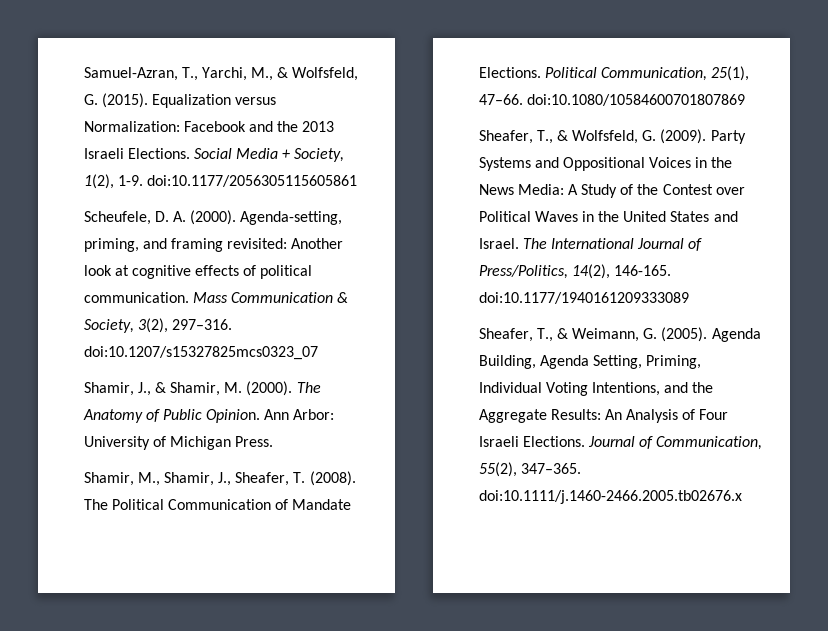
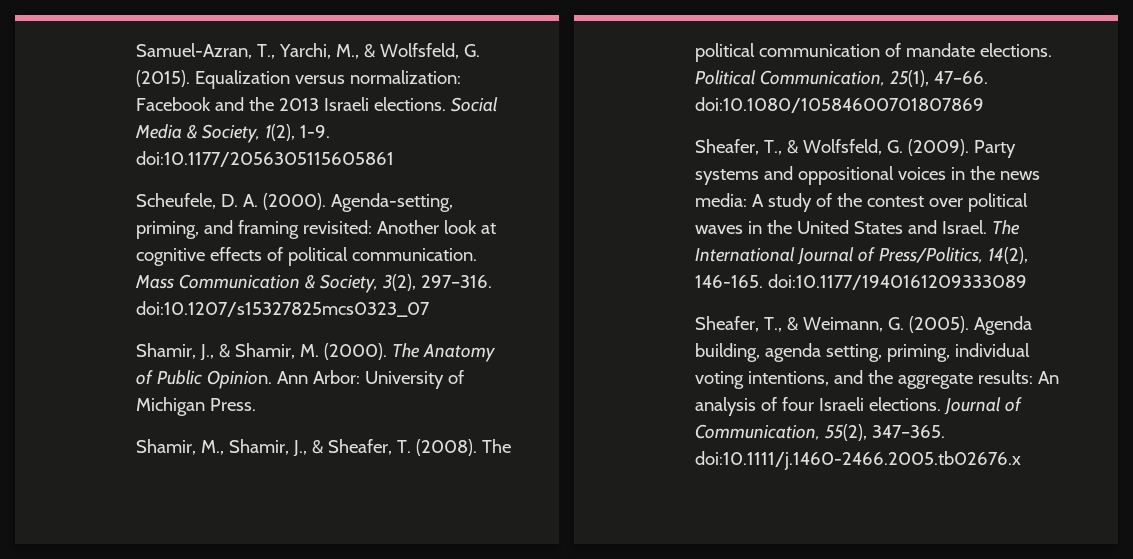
- Equalization versus Normalization: Facebook and the 2013 Israeli Elections.
+ Equalization versus normalization: Facebook and the 2013 Israeli elections.
- Social Media + Society, 1(2), 1-9. doi:10.1177/2056305115605861
+ Social Media & Society, 1(2), 1-9. doi:10.1177/2056305115605861
- Shamir, M., Shamir, J., Sheafer, T. (2008).
+ Shamir, M., Shamir, J., & Sheafer, T. (2008).
- The Political Communication of Mandate Elections.
+ The political communication of mandate elections.
- Party Systems and Oppositional Voices in the News Media: A Study of the Contest over Political Waves in the United States and Israel.
+ Party systems and oppositional voices in the news media: A study of the contest over political waves in the United States and Israel.
- Agenda Building, Agenda Setting, Priming, Individual Voting Intentions, and the Aggregate Results: An Analysis of Four Israeli Elections.
+ Agenda building, agenda setting, priming, individual voting intentions, and the aggregate results: An analysis of four Israeli elections.

